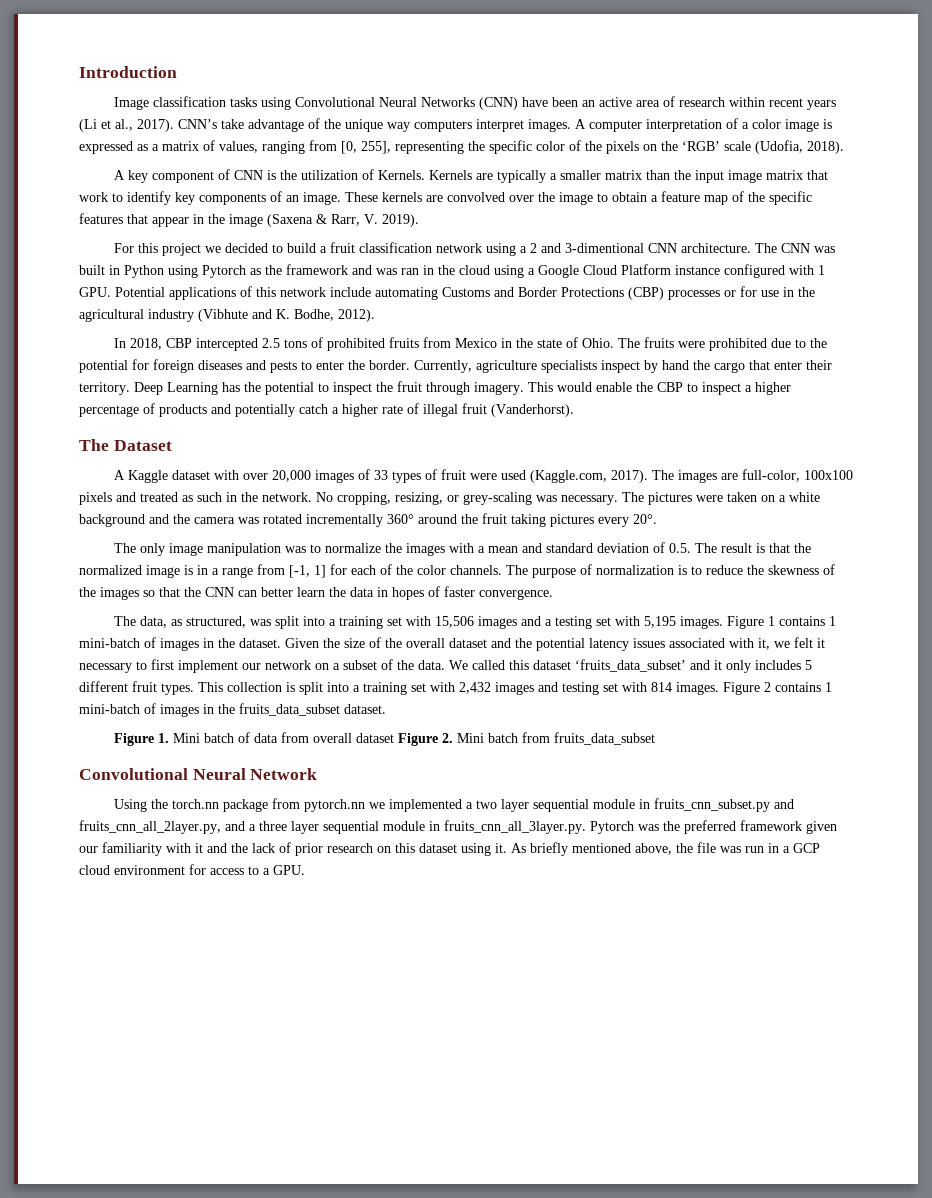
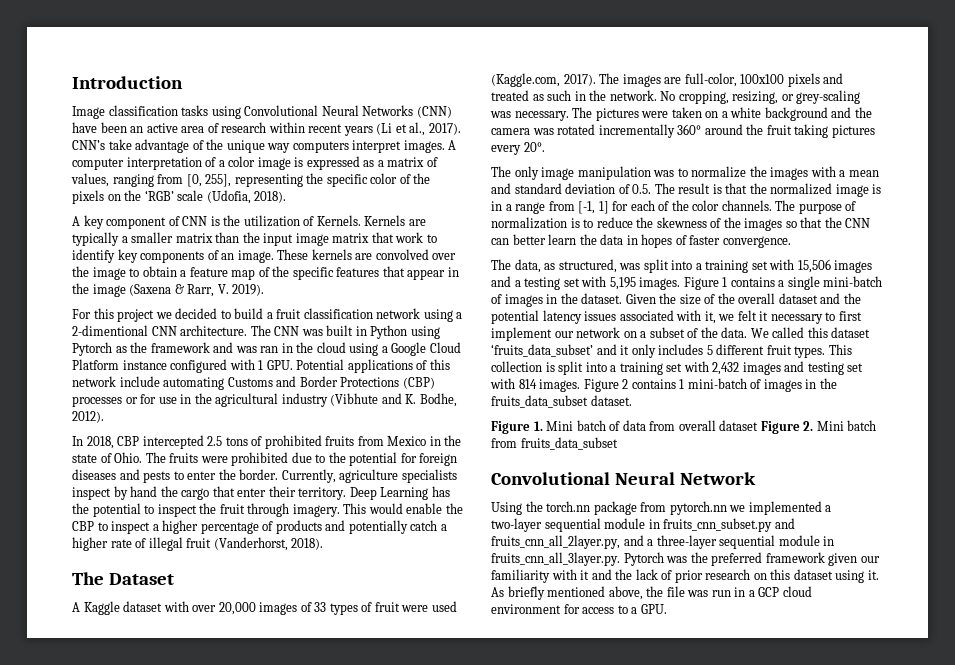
- For this project we decided to build a fruit classification network using a 2 and 3-dimentional CNN architecture.
+ For this project we decided to build a fruit classification network using a 2-dimentional CNN architecture.
- This would enable the CBP to inspect a higher percentage of products and potentially catch a higher rate of illegal fruit (Vanderhorst).
+ This would enable the CBP to inspect a higher percentage of products and potentially catch a higher rate of illegal fruit (Vanderhorst, 2018).
- Figure 1 contains 1 mini-batch of images in the dataset.
+ Figure 1 contains a single mini-batch of images in the dataset.
- Using the torch.nn package from pytorch.nn we implemented a two layer sequential module in fruits_cnn_subset.py and fruits_cnn_all_2layer.py, and a three layer sequential module in fruits_cnn_all_3layer.py. Pytorch was the preferred framework given our familiarity with it and the lack of prior research on this dataset using it.
+ Using the torch.nn package from pytorch.nn we implemented a two-layer sequential module in fruits_cnn_subset.py and fruits_cnn_all_2layer.py, and a three-layer sequential module in fruits_cnn_all_3layer.py. Pytorch was the preferred framework given our familiarity with it and the lack of prior research on this dataset using it.

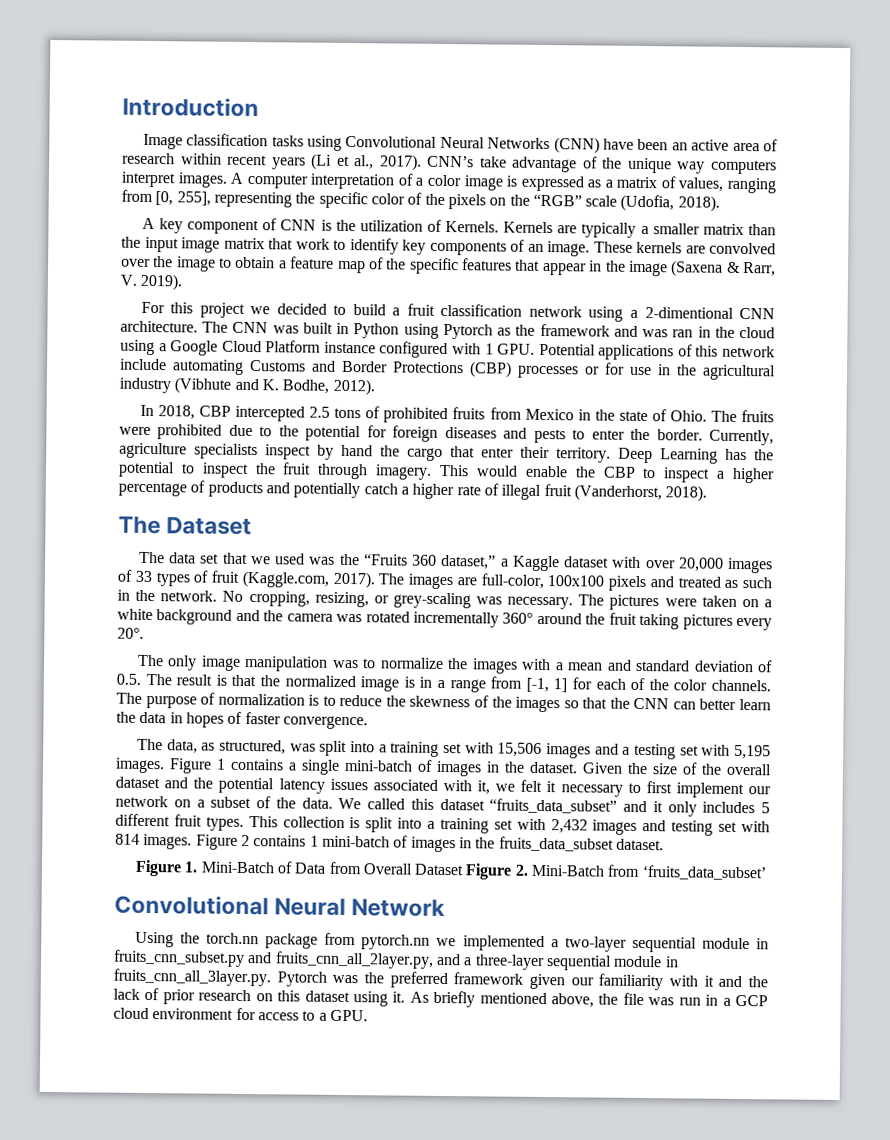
- A computer interpretation of a color image is expressed as a matrix of values, ranging from [0, 255], representing the specific color of the pixels on the ‘RGB’ scale (Udofia, 2018).
+ A computer interpretation of a color image is expressed as a matrix of values, ranging from [0, 255], representing the specific color of the pixels on the “RGB” scale (Udofia, 2018).
- A Kaggle dataset with over 20,000 images of 33 types of fruit were used (Kaggle.com, 2017).
+ The data set that we used was the “Fruits 360 dataset,” a Kaggle dataset with over 20,000 images of 33 types of fruit (Kaggle.com, 2017).
- We called this dataset ‘fruits_data_subset’ and it only includes 5 different fruit types.
+ We called this dataset “fruits_data_subset” and it only includes 5 different fruit types.
- Figure 1. Mini batch of data from overall dataset Figure 2. Mini batch from fruits_data_subset
+ Figure 1. Mini-Batch of Data from Overall Dataset Figure 2. Mini-Batch from ‘fruits_data_subset’

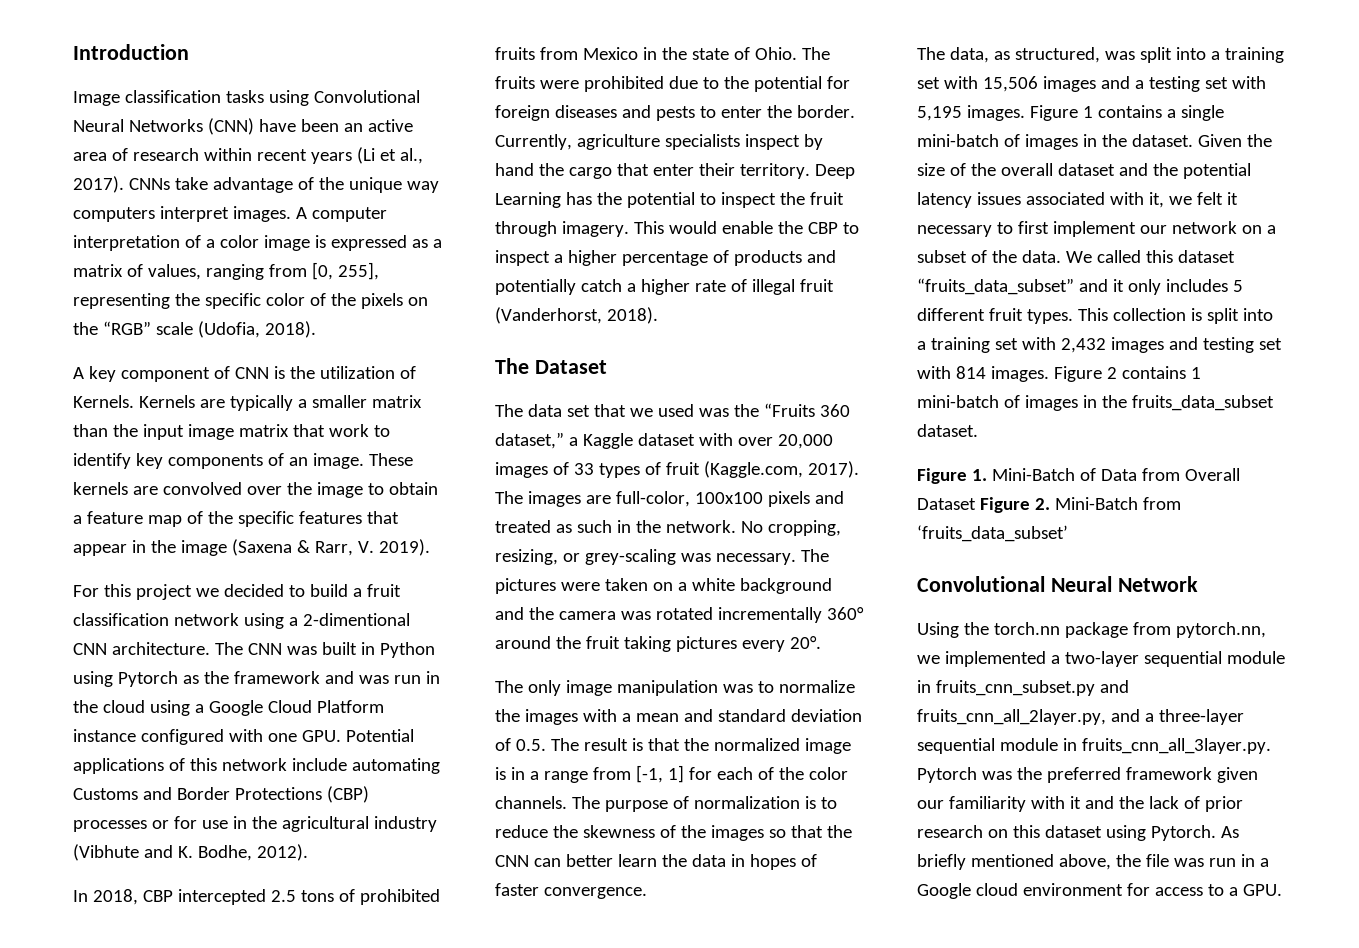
- CNN’s take advantage of the unique way computers interpret images.
+ CNNs take advantage of the unique way computers interpret images.
- The CNN was built in Python using Pytorch as the framework and was ran in the cloud using a Google Cloud Platform instance configured with 1 GPU. Potential applications of this network include automating Customs and Border Protections (CBP) processes or for use in the agricultural industry (Vibhute and K. Bodhe, 2012).
+ The CNN was built in Python using Pytorch as the framework and was run in the cloud using a Google Cloud Platform instance configured with one GPU. Potential applications of this network include automating Customs and Border Protections (CBP) processes or for use in the agricultural industry (Vibhute and K. Bodhe, 2012).
- Using the torch.nn package from pytorch.nn we implemented a two-layer sequential module in fruits_cnn_subset.py and fruits_cnn_all_2layer.py, and a three-layer sequential module in fruits_cnn_all_3layer.py. Pytorch was the preferred framework given our familiarity with it and the lack of prior research on this dataset using it.
+ Using the torch.nn package from pytorch.nn, we implemented a two-layer sequential module in fruits_cnn_subset.py and fruits_cnn_all_2layer.py, and a three-layer sequential module in fruits_cnn_all_3layer.py. Pytorch was the preferred framework given our familiarity with it and the lack of prior research on this dataset using Pytorch.
- As briefly mentioned above, the file was run in a GCP cloud environment for access to a GPU.
+ As briefly mentioned above, the file was run in a Google cloud environment for access to a GPU.

